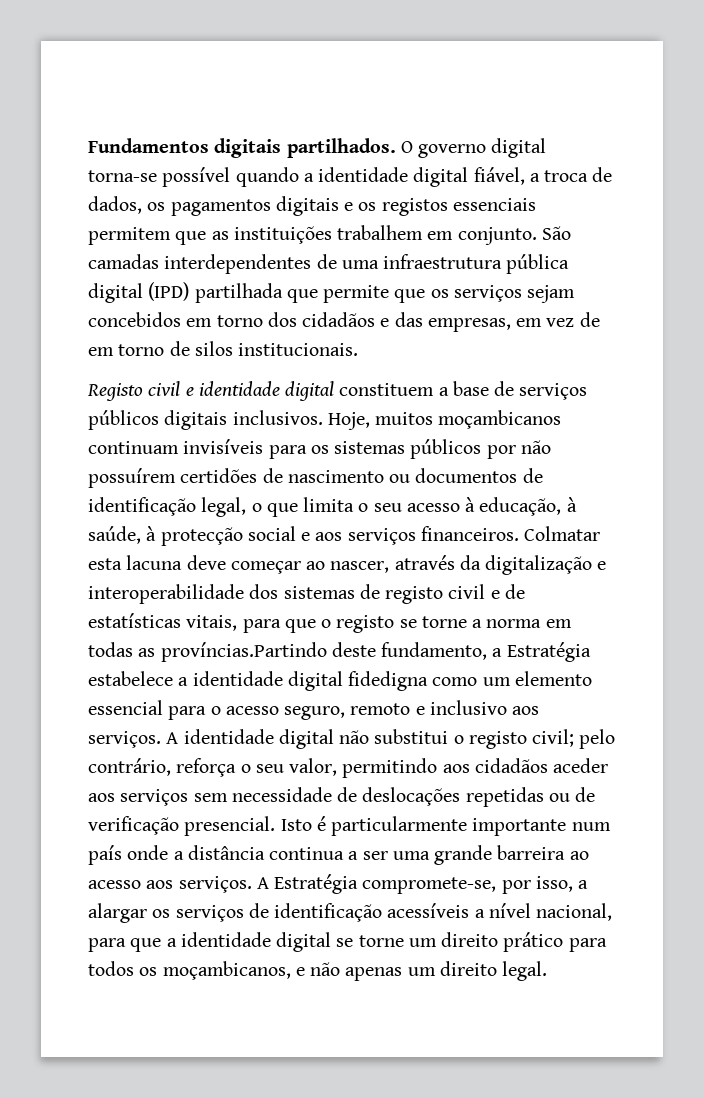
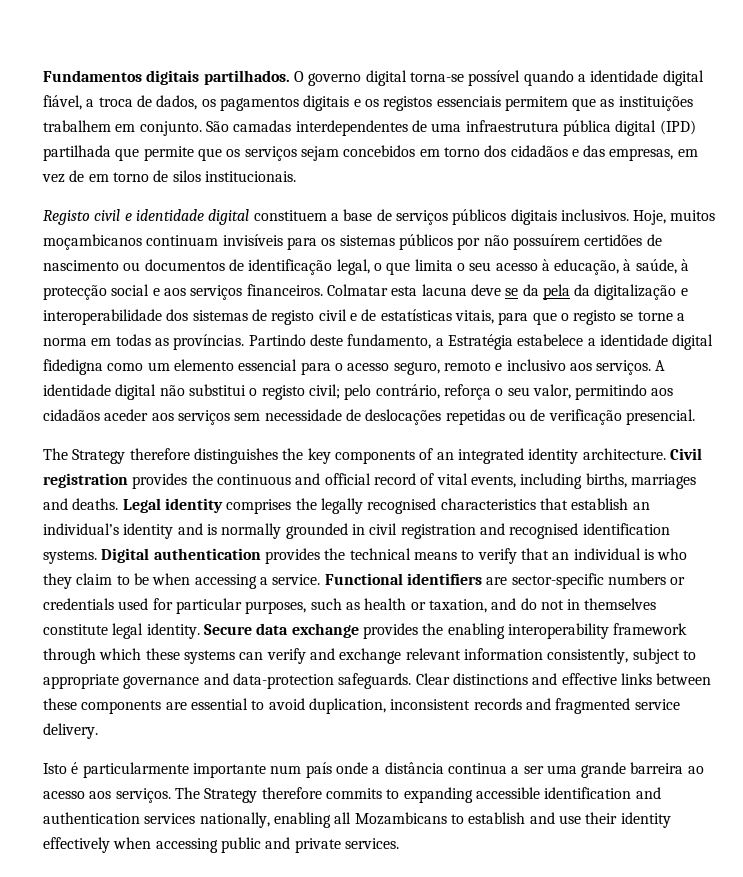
- Colmatar esta lacuna deve começar ao nascer, através da digitalização e interoperabilidade dos sistemas de registo civil e de estatísticas vitais, para que o registo se torne a norma em todas as províncias.Partindo deste fundamento, a Estratégia estabelece a identidade digital fidedigna como um elemento essencial para o acesso seguro, remoto e inclusivo aos serviços.
+ Colmatar esta lacuna deve se da pela da digitalização e interoperabilidade dos sistemas de registo civil e de estatísticas vitais, para que o registo se torne a norma em todas as províncias. Partindo deste fundamento, a Estratégia estabelece a identidade digital fidedigna como um elemento essencial para o acesso seguro, remoto e inclusivo aos serviços.
- A identidade digital não substitui o registo civil; pelo contrário, reforça o seu valor, permitindo aos cidadãos aceder aos serviços sem necessidade de deslocações repetidas ou de verificação presencial. Isto é particularmente importante num país onde a distância continua a ser uma grande barreira ao acesso aos serviços.
+ A identidade digital não substitui o registo civil; pelo contrário, reforça o seu valor, permitindo aos cidadãos aceder aos serviços sem necessidade de deslocações repetidas ou de verificação presencial.
+ The Strategy therefore distinguishes the key components of an integrated identity architecture. Civil registration provides the continuous and official record of vital events, including births, marriages and deaths. Legal identity comprises the legally recognised characteristics that establish an individual’s identity and is normally grounded in civil registration and recognised identification systems. Digital authentication provides the technical means to verify that an individual is who they claim to be when accessing a service. Functional identifiers are sector-specific numbers or credentials used for particular purposes, such as health or taxation, and do not in themselves constitute legal identity. Secure data exchange provides the enabling interoperability framework through which these systems can verify and exchange relevant information consistently, subject to appropriate governance and data-protection safeguards. Clear distinctions and effective links between these components are essential to avoid duplication, inconsistent records and fragmented service delivery.
+ Isto é particularmente importante num país onde a distância continua a ser uma grande barreira ao acesso aos serviços.
- A Estratégia compromete-se, por isso, a alargar os serviços de identificação acessíveis a nível nacional, para que a identidade digital se torne um direito prático para todos os moçambicanos, e não apenas um direito legal.
+ The Strategy therefore commits to expanding accessible identification and authentication services nationally, enabling all Mozambicans to establish and use their identity effectively when accessing public and private services.

